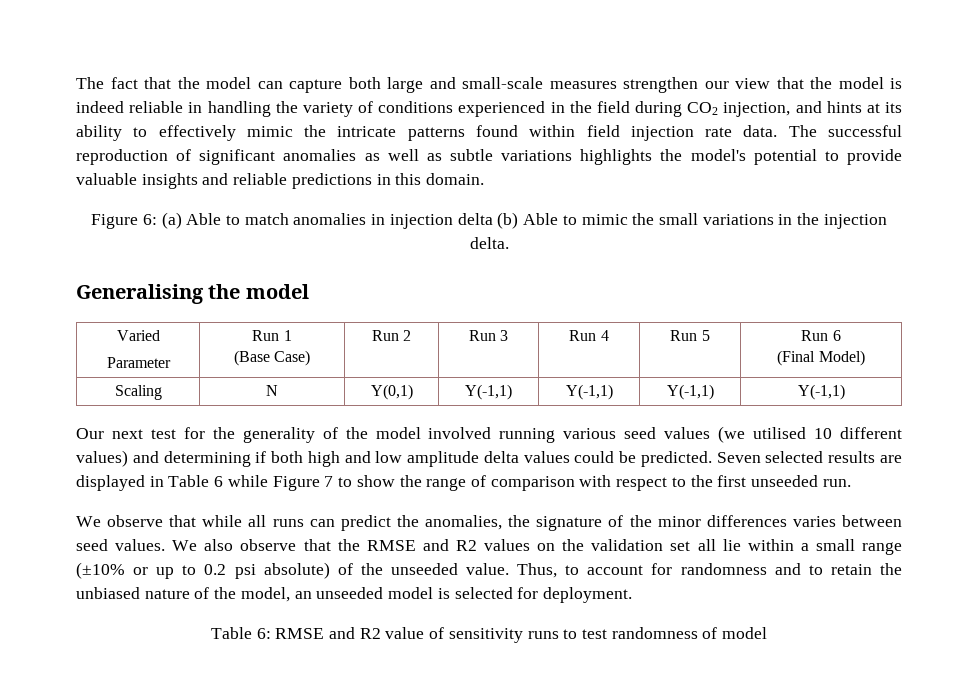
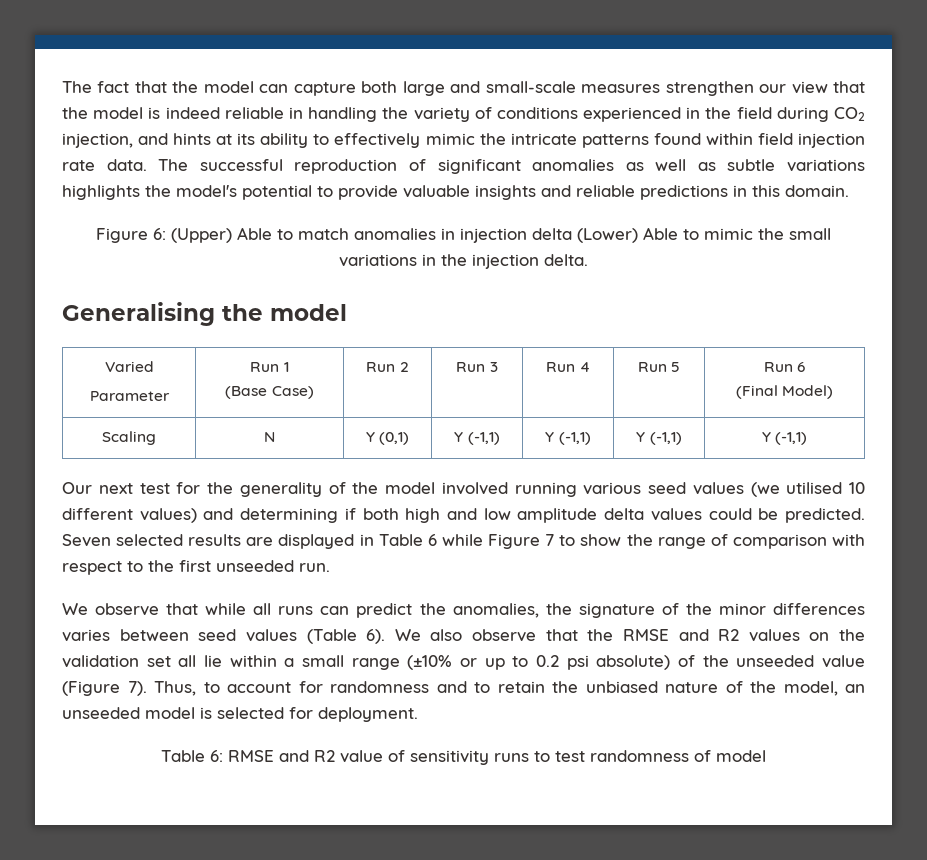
- Figure 6: (a) Able to match anomalies in injection delta (b) Able to mimic the small variations in the injection delta.
+ Figure 6: (Upper) Able to match anomalies in injection delta (Lower) Able to mimic the small variations in the injection delta.
- Scaling | N | Y(0,1) | Y(-1,1) | Y(-1,1) | Y(-1,1) | Y(-1,1)
+ Scaling | N | Y (0,1) | Y (-1,1) | Y (-1,1) | Y (-1,1) | Y (-1,1)
- We observe that while all runs can predict the anomalies, the signature of the minor differences varies between seed values.
+ We observe that while all runs can predict the anomalies, the signature of the minor differences varies between seed values (Table 6).
- We also observe that the RMSE and R2 values on the validation set all lie within a small range (±10% or up to 0.2 psi absolute) of the unseeded value.
+ We also observe that the RMSE and R2 values on the validation set all lie within a small range (±10% or up to 0.2 psi absolute) of the unseeded value (Figure 7).

